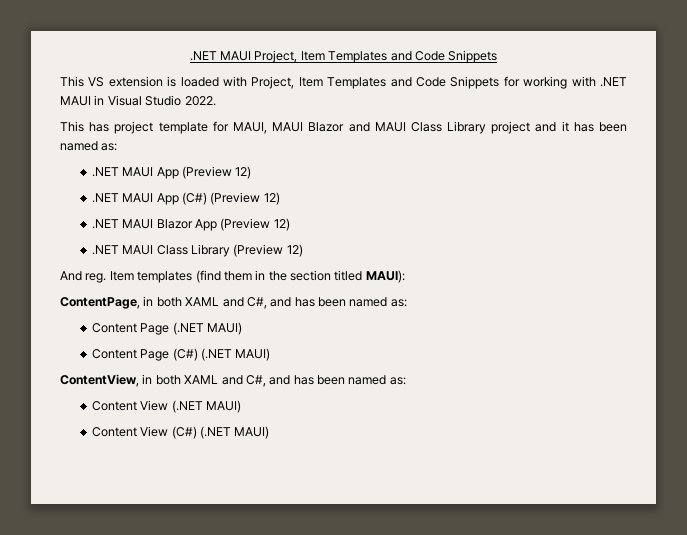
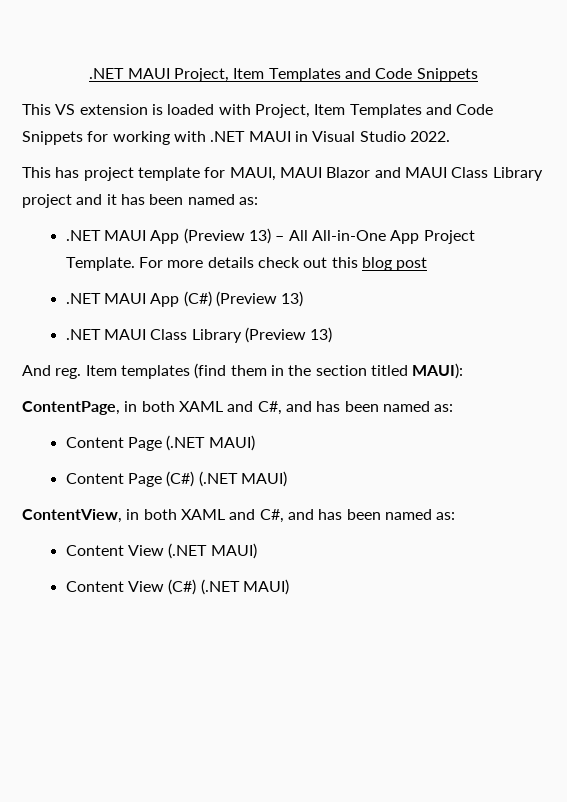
- .NET MAUI App (Preview 12)
+ .NET MAUI App (Preview 13) – All All-in-One App Project Template. For more details check out this blog post
- .NET MAUI App (C#) (Preview 12)
- .NET MAUI Blazor App (Preview 12)
+ .NET MAUI App (C#) (Preview 13)
- .NET MAUI Class Library (Preview 12)
+ .NET MAUI Class Library (Preview 13)

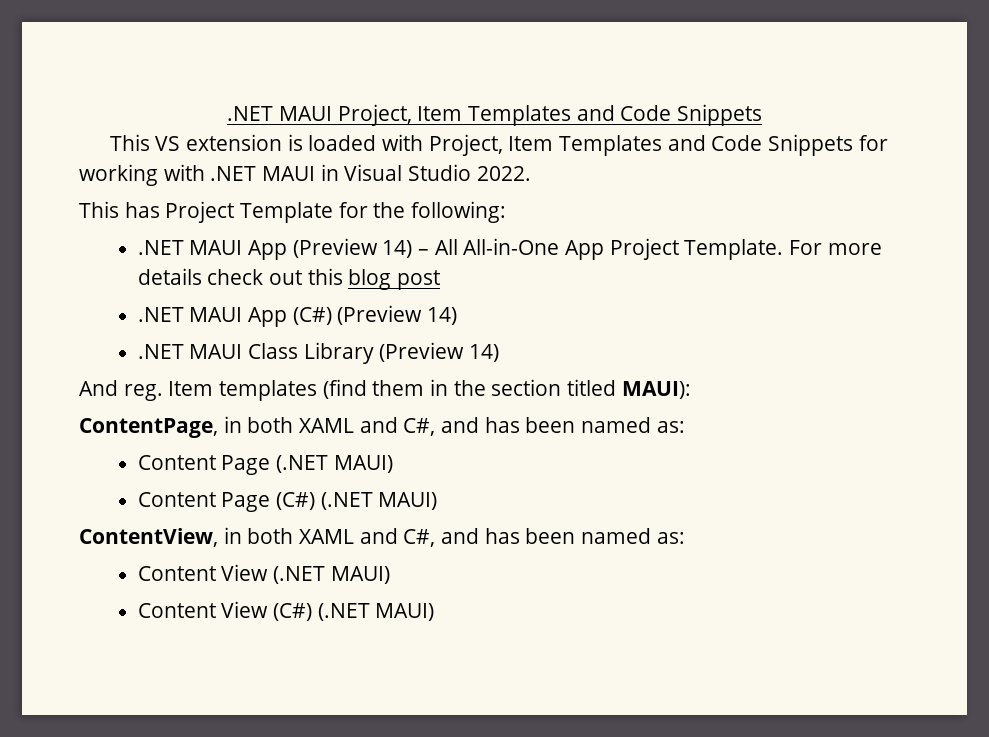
- This has project template for MAUI, MAUI Blazor and MAUI Class Library project and it has been named as:
+ This has Project Template for the following:
- .NET MAUI App (Preview 13) – All All-in-One App Project Template.
+ .NET MAUI App (Preview 14) – All All-in-One App Project Template.
- .NET MAUI App (C#) (Preview 13)
+ .NET MAUI App (C#) (Preview 14)
- .NET MAUI Class Library (Preview 13)
+ .NET MAUI Class Library (Preview 14)

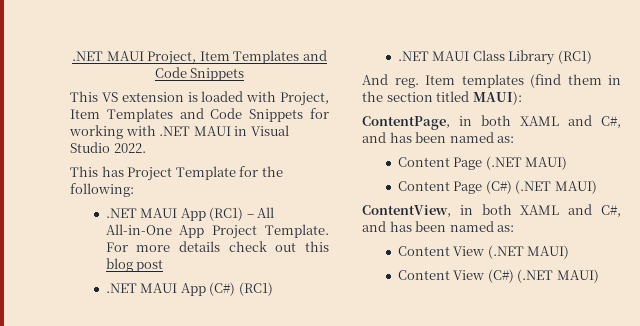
- .NET MAUI App (Preview 14) – All All-in-One App Project Template.
+ .NET MAUI App (RC1) – All All-in-One App Project Template.
- .NET MAUI App (C#) (Preview 14)
+ .NET MAUI App (C#) (RC1)
- .NET MAUI Class Library (Preview 14)
+ .NET MAUI Class Library (RC1)

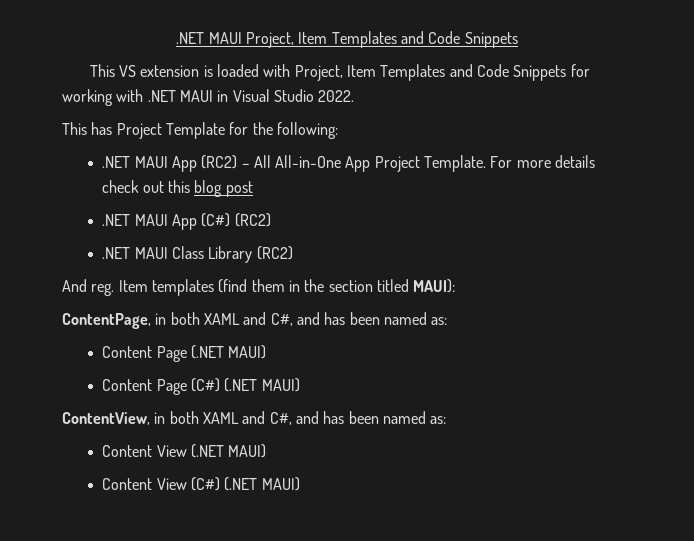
- .NET MAUI App (RC1) – All All-in-One App Project Template.
+ .NET MAUI App (RC2) – All All-in-One App Project Template.
- .NET MAUI App (C#) (RC1)
+ .NET MAUI App (C#) (RC2)
- .NET MAUI Class Library (RC1)
+ .NET MAUI Class Library (RC2)

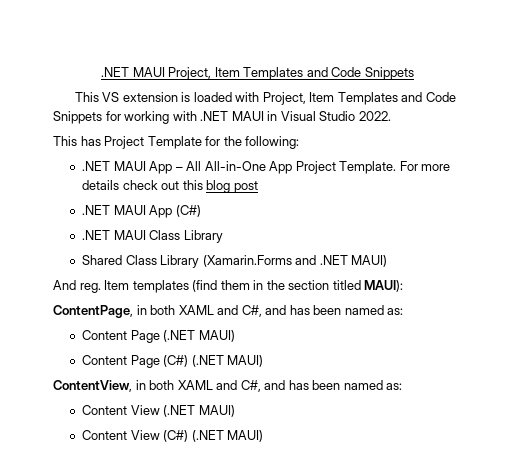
- .NET MAUI App (RC2) – All All-in-One App Project Template.
+ .NET MAUI App – All All-in-One App Project Template.
- .NET MAUI App (C#) (RC2)
+ .NET MAUI App (C#)
- .NET MAUI Class Library (RC2)
+ .NET MAUI Class Library
+ Shared Class Library (Xamarin.Forms and .NET MAUI)

